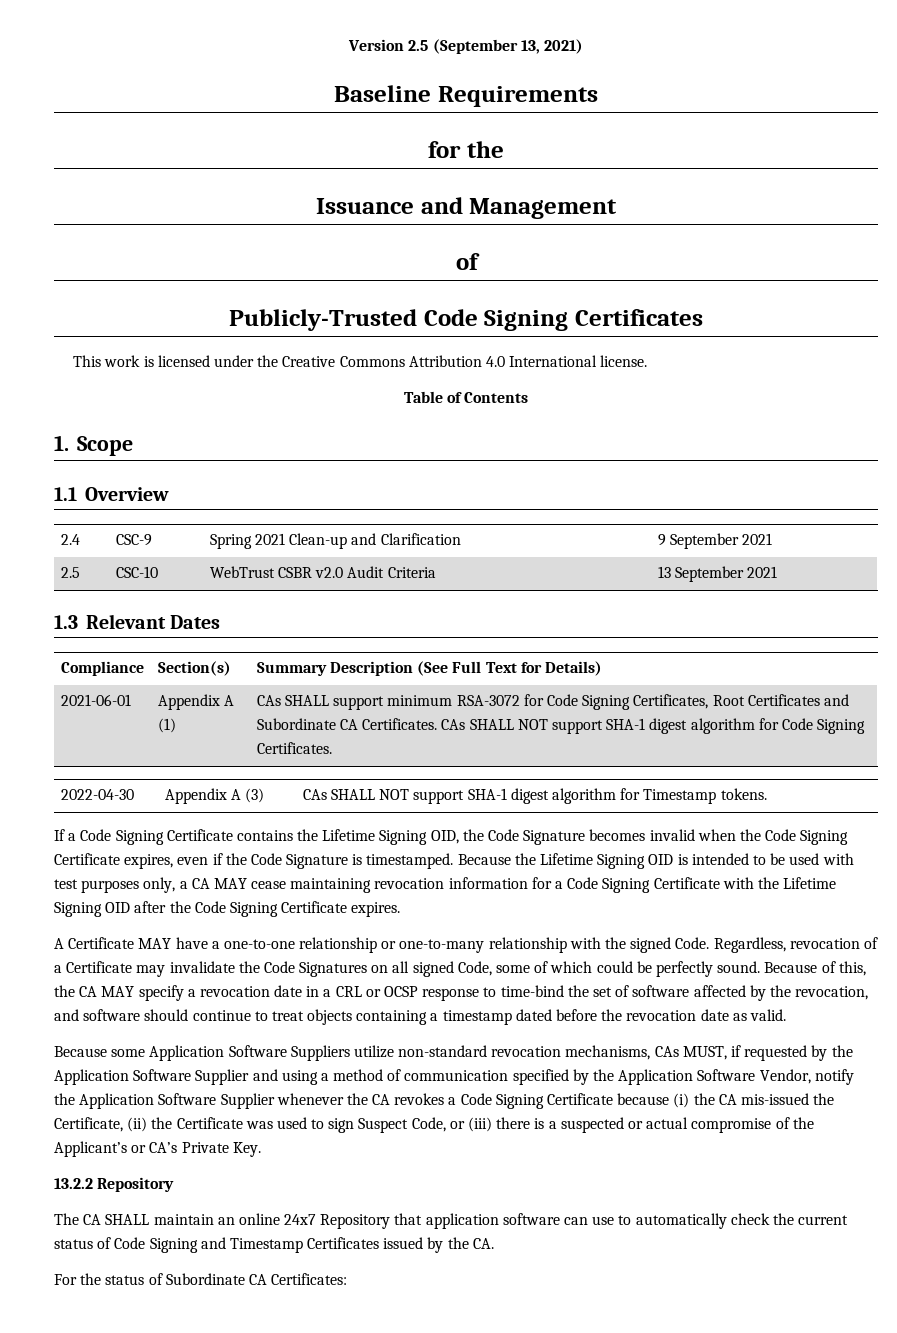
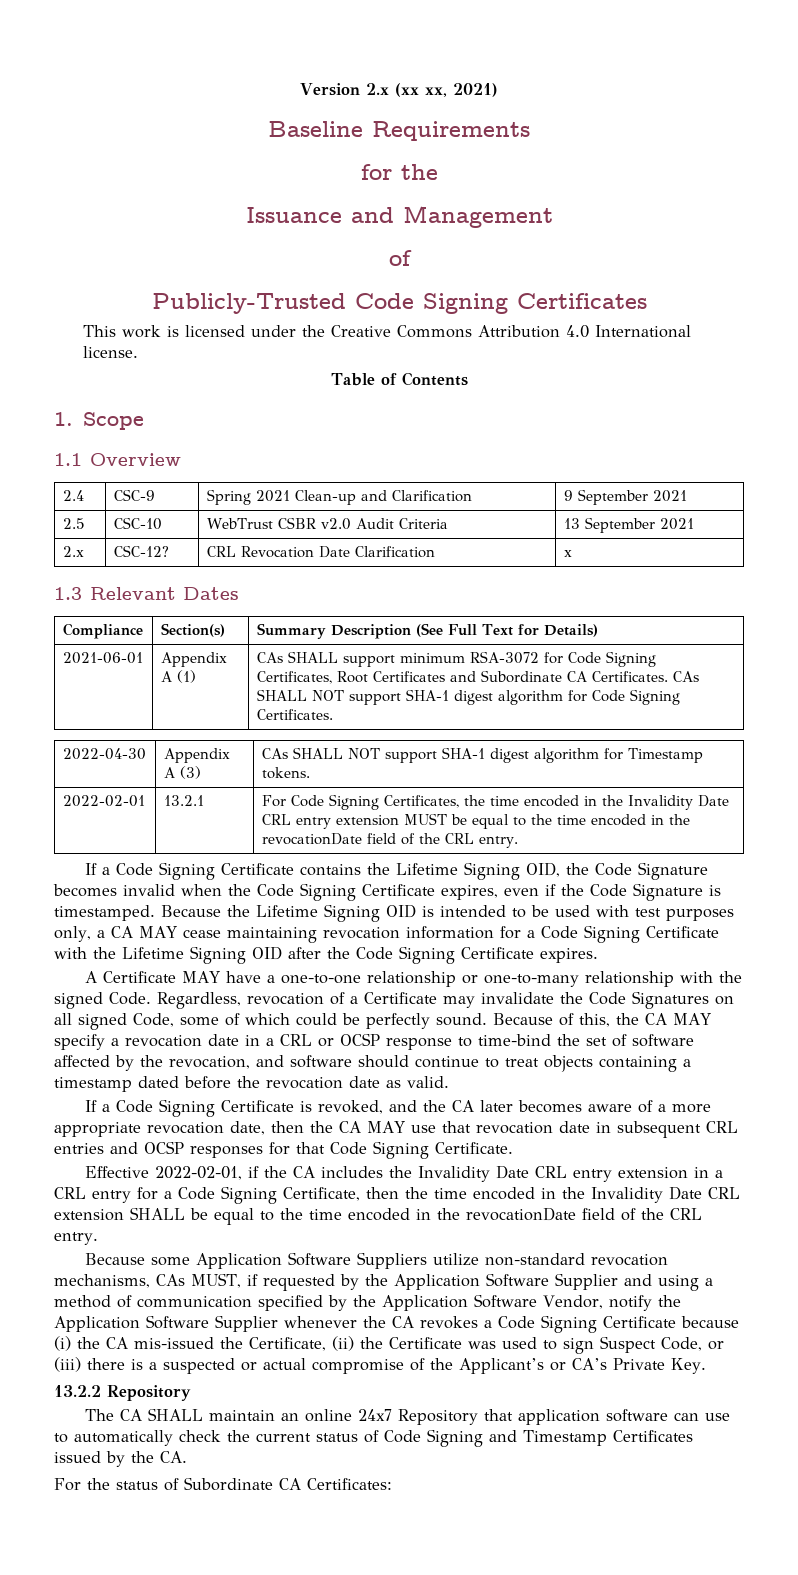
- Version 2.5 (September 13, 2021)
+ Version 2.x (xx xx, 2021)
+ 2.x | CSC-12? | CRL Revocation Date Clarification | x
+ 2022-02-01 | 13.2.1 | For Code Signing Certificates, the time encoded in the Invalidity Date CRL entry extension MUST be equal to the time encoded in the revocationDate field of the CRL entry.
+ If a Code Signing Certificate is revoked, and the CA later becomes aware of a more appropriate revocation date, then the CA MAY use that revocation date in subsequent CRL entries and OCSP responses for that Code Signing Certificate.
+ Effective 2022-02-01, if the CA includes the Invalidity Date CRL entry extension in a CRL entry for a Code Signing Certificate, then the time encoded in the Invalidity Date CRL extension SHALL be equal to the time encoded in the revocationDate field of the CRL entry.

